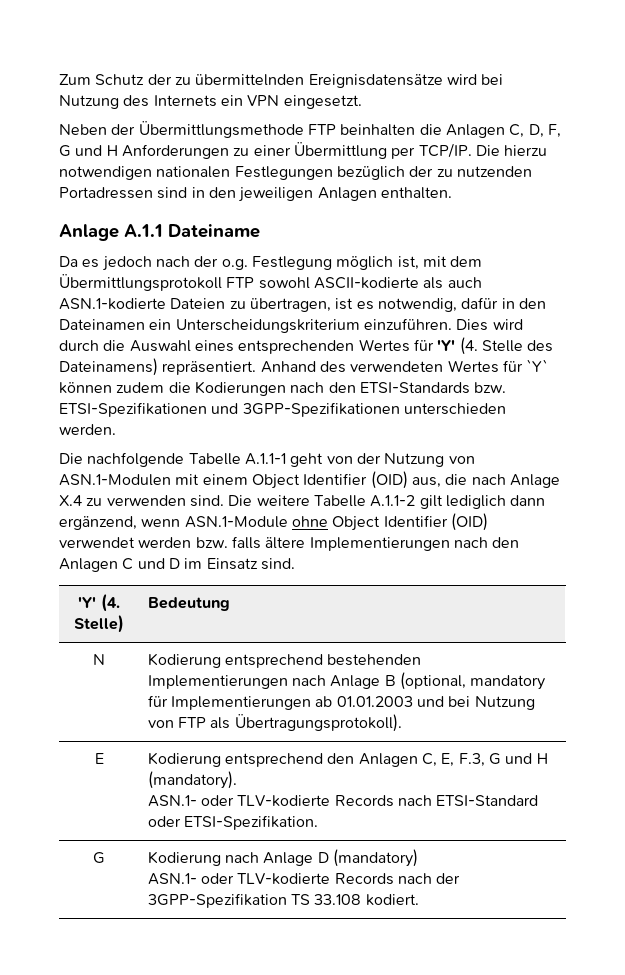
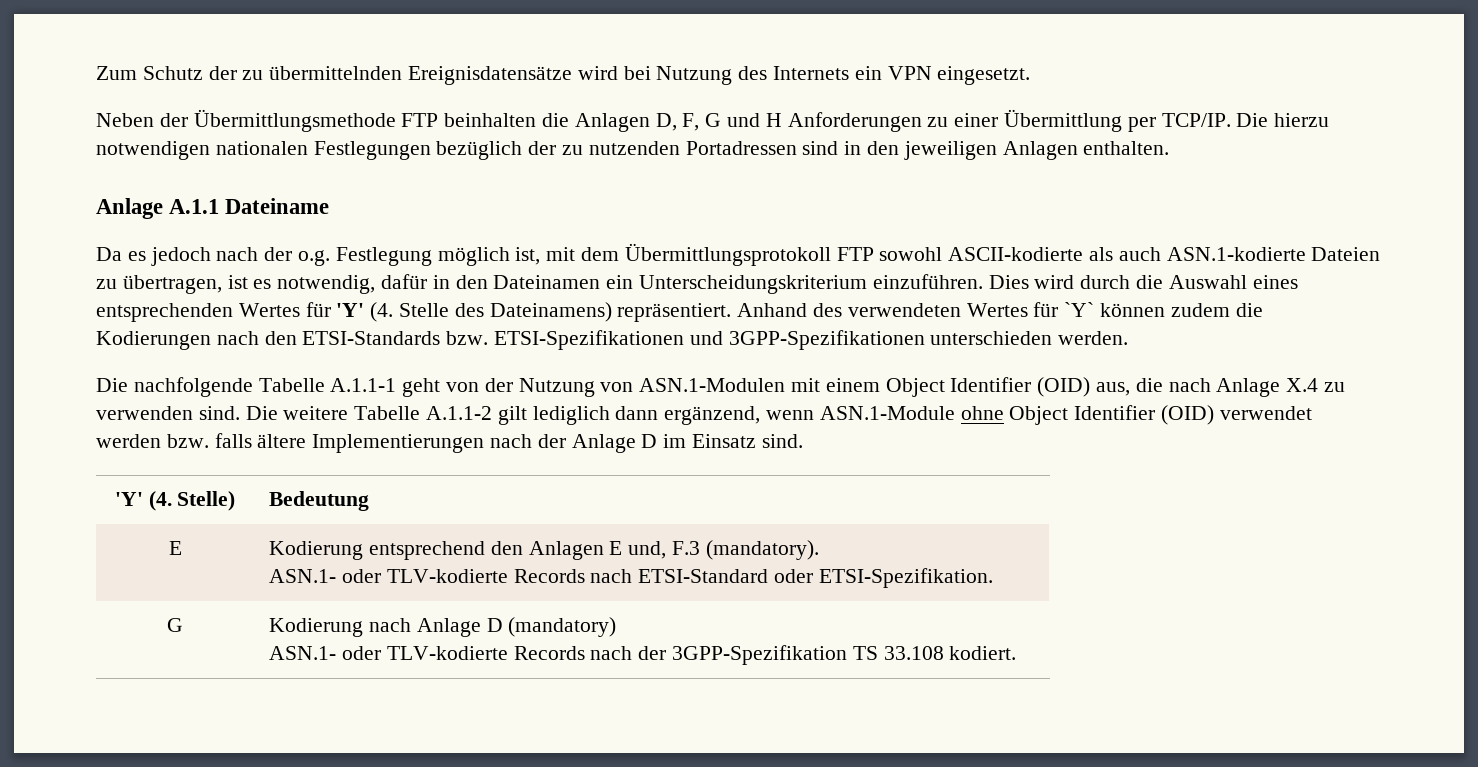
- Neben der Übermittlungsmethode FTP beinhalten die Anlagen C, D, F, G und H Anforderungen zu einer Übermittlung per TCP/IP.
+ Neben der Übermittlungsmethode FTP beinhalten die Anlagen D, F, G und H Anforderungen zu einer Übermittlung per TCP/IP.
- Die weitere Tabelle A.1.1-2 gilt lediglich dann ergänzend, wenn ASN.1-Module ohne Object Identifier (OID) verwendet werden bzw. falls ältere Implementierungen nach den Anlagen C und D im Einsatz sind.
+ Die weitere Tabelle A.1.1-2 gilt lediglich dann ergänzend, wenn ASN.1-Module ohne Object Identifier (OID) verwendet werden bzw. falls ältere Implementierungen nach der Anlage D im Einsatz sind.
- N | Kodierung entsprechend bestehenden Implementierungen nach Anlage B (optional, mandatory für Implementierungen ab 01.01.2003 und bei Nutzung von FTP als Übertragungsprotokoll).
- E | Kodierung entsprechend den Anlagen C, E, F.3, G und H (mandatory).
+ E | Kodierung entsprechend den Anlagen E und, F.3 (mandatory).

